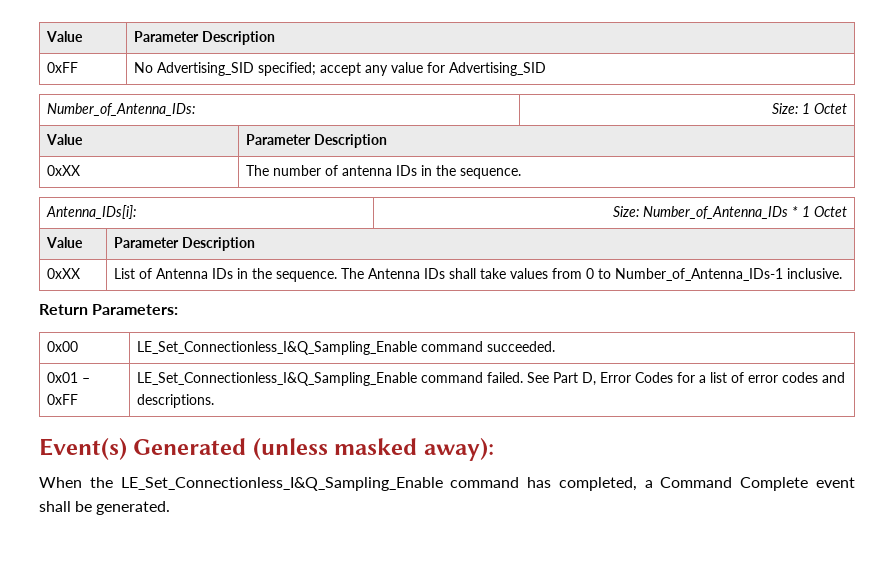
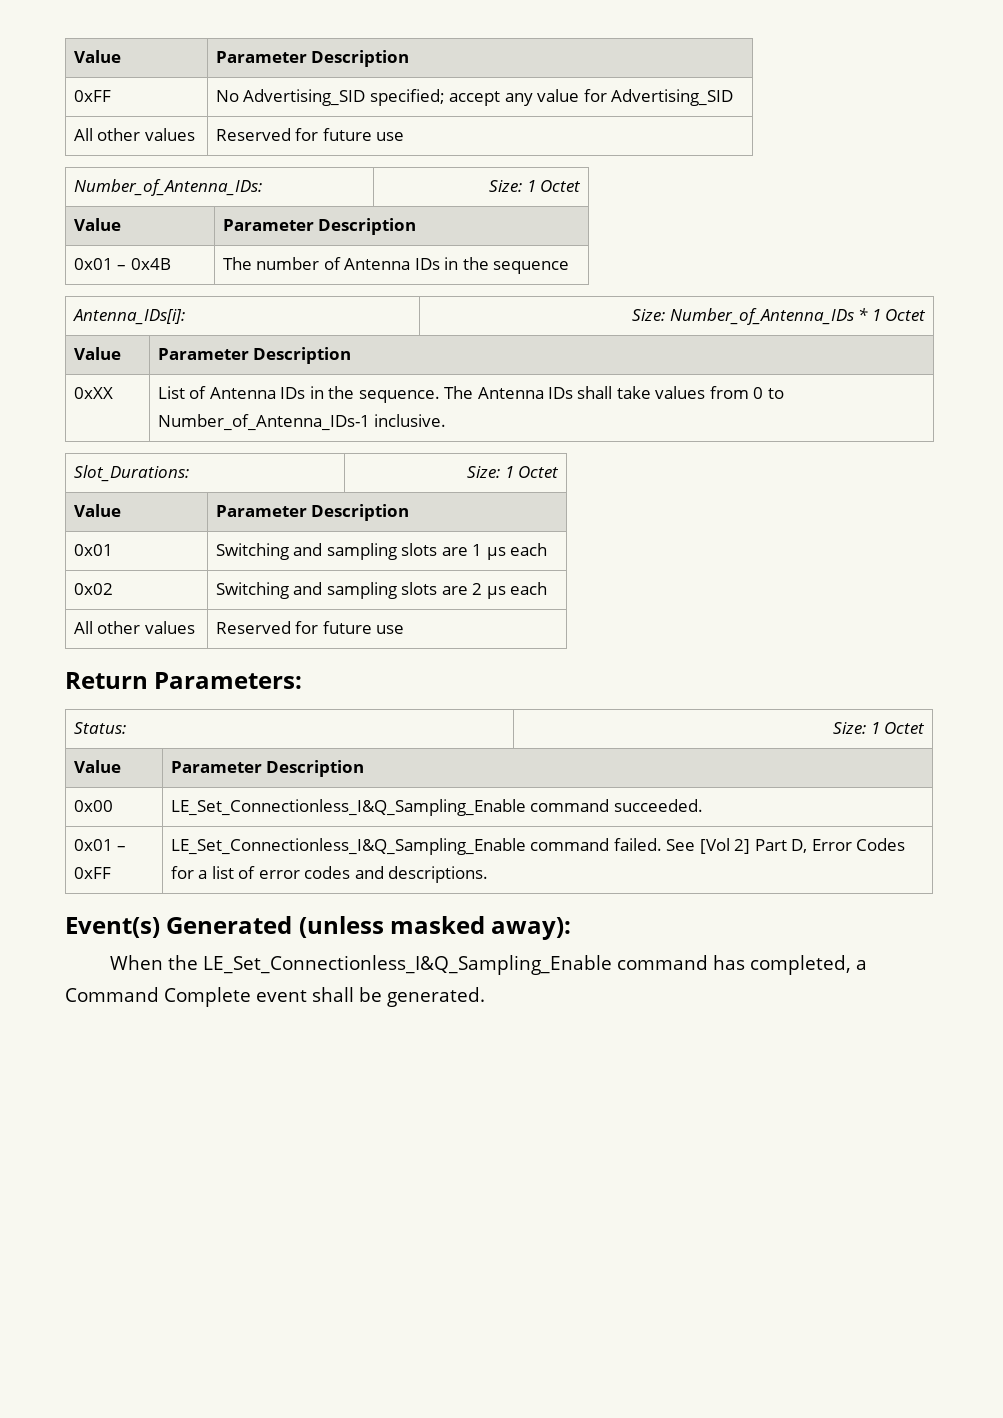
  0xFF | No Advertising_SID specified; accept any value for Advertising_SID
+ All other values | Reserved for future use
- 0xXX | The number of antenna IDs in the sequence.
+ 0x01 – 0x4B | The number of Antenna IDs in the sequence
+ Slot_Durations: | Size: 1 Octet
+ Value | Parameter Description
+ 0x01 | Switching and sampling slots are 1 µs each
+ 0x02 | Switching and sampling slots are 2 µs each
+ All other values | Reserved for future use
  Return Parameters:
+ Status: | Size: 1 Octet
+ Value | Parameter Description
- 0x01 – 0xFF | LE_Set_Connectionless_I&Q_Sampling_Enable command failed. See Part D, Error Codes for a list of error codes and descriptions.
+ 0x01 – 0xFF | LE_Set_Connectionless_I&Q_Sampling_Enable command failed. See [Vol 2] Part D, Error Codes for a list of error codes and descriptions.

